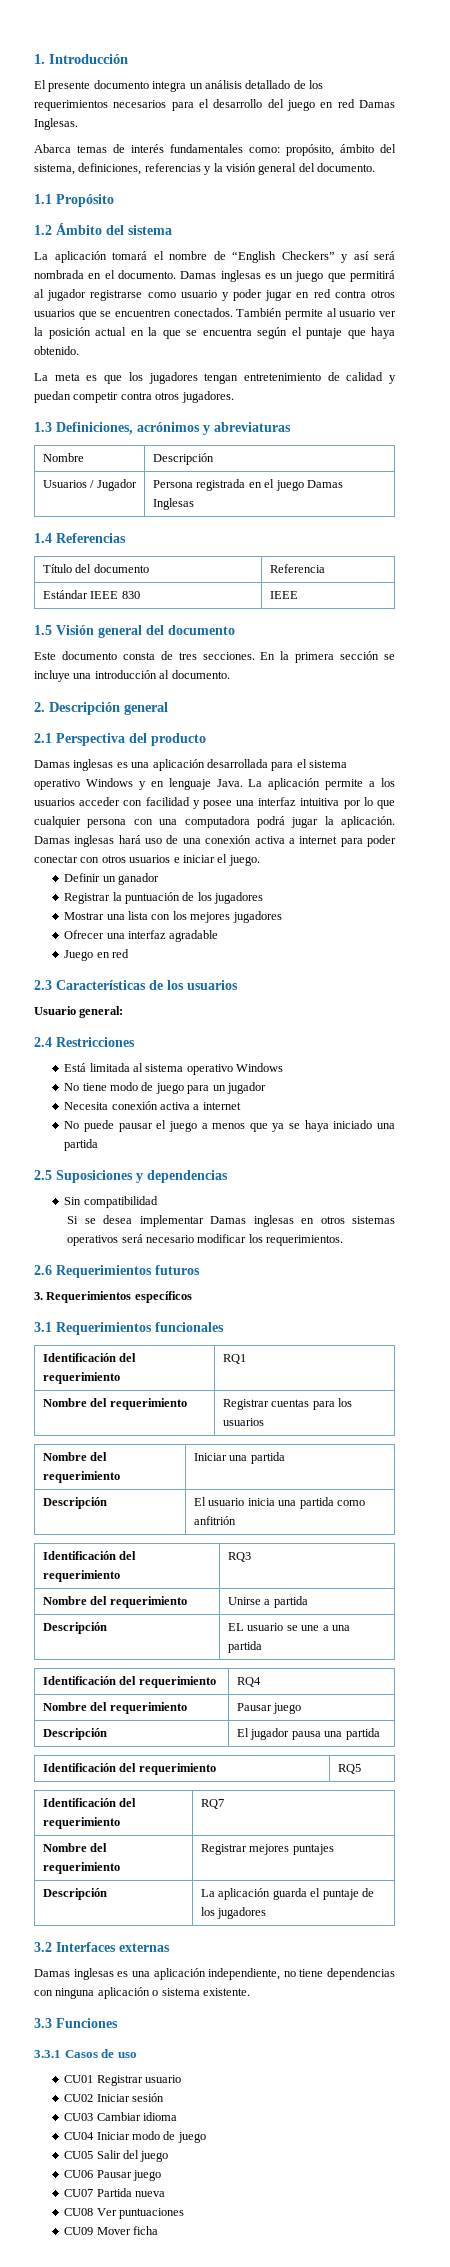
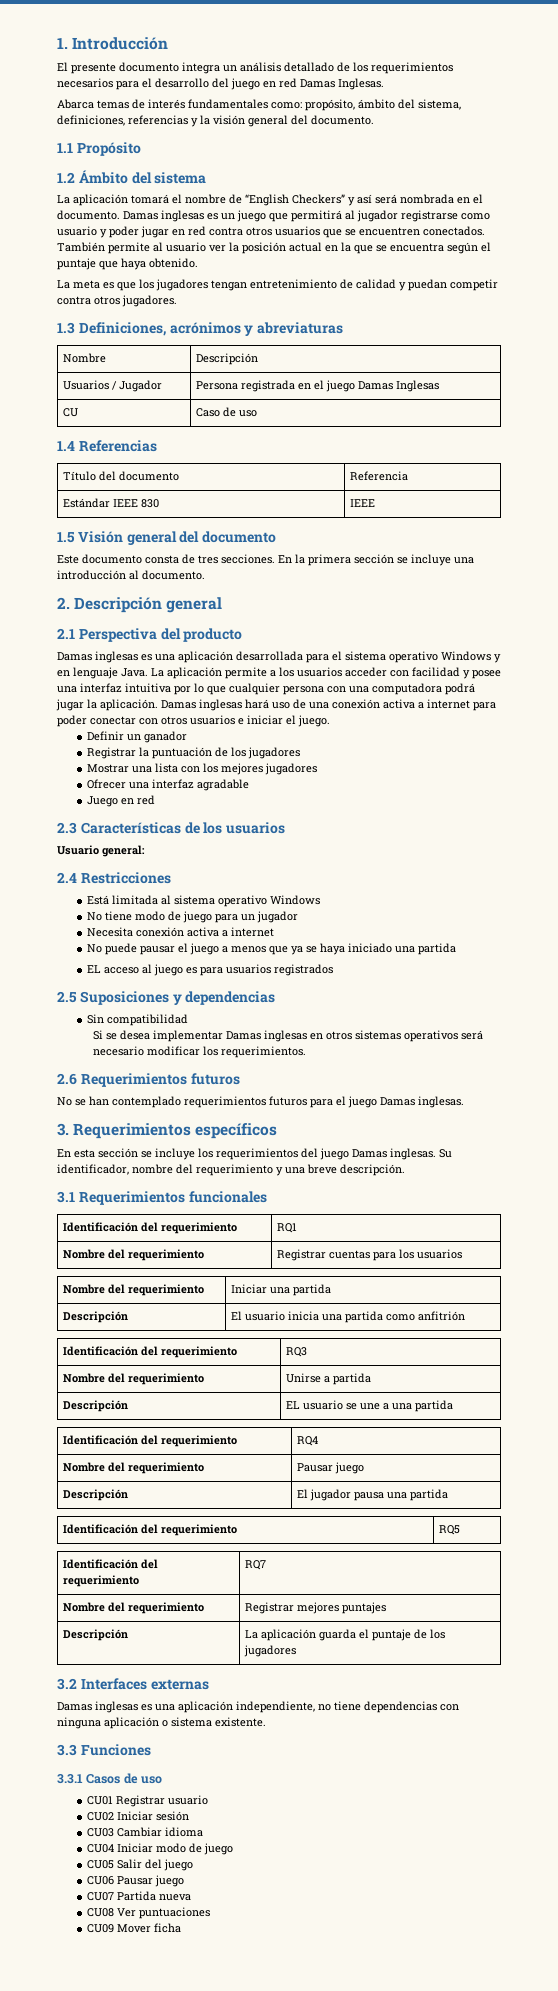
+ CU | Caso de uso
+ EL acceso al juego es para usuarios registrados
+ No se han contemplado requerimientos futuros para el juego Damas inglesas.
  3. Requerimientos específicos
+ En esta sección se incluye los requerimientos del juego Damas inglesas. Su identificador, nombre del requerimiento y una breve descripción.

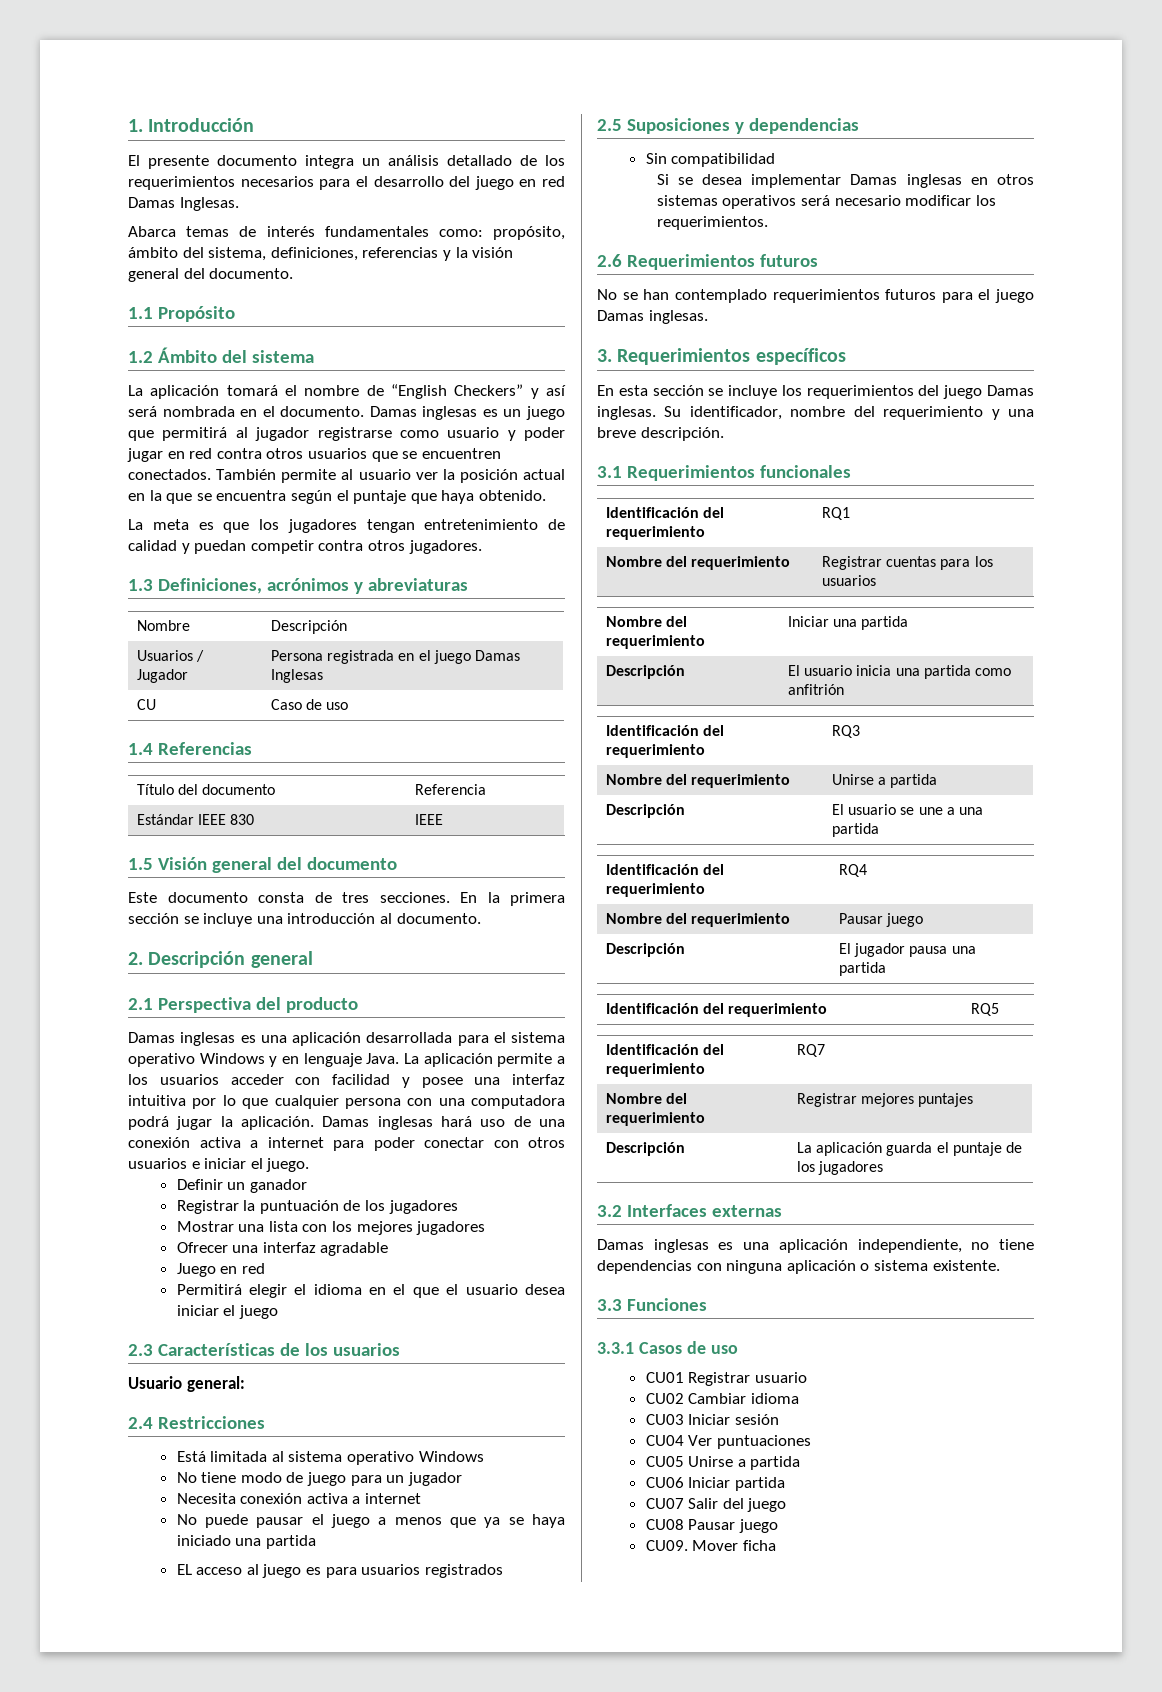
+ Permitirá elegir el idioma en el que el usuario desea iniciar el juego
- Descripción | EL usuario se une a una partida
+ Descripción | El usuario se une a una partida
- CU02 Iniciar sesión
+ CU02 Cambiar idioma
+ CU03 Iniciar sesión
- CU03 Cambiar idioma
- CU04 Iniciar modo de juego
- CU05 Salir del juego
+ CU04 Ver puntuaciones
+ CU05 Unirse a partida
+ CU06 Iniciar partida
+ CU07 Salir del juego
- CU06 Pausar juego
- CU07 Partida nueva
- CU08 Ver puntuaciones
- CU09 Mover ficha
+ CU08 Pausar juego
+ CU09. Mover ficha

